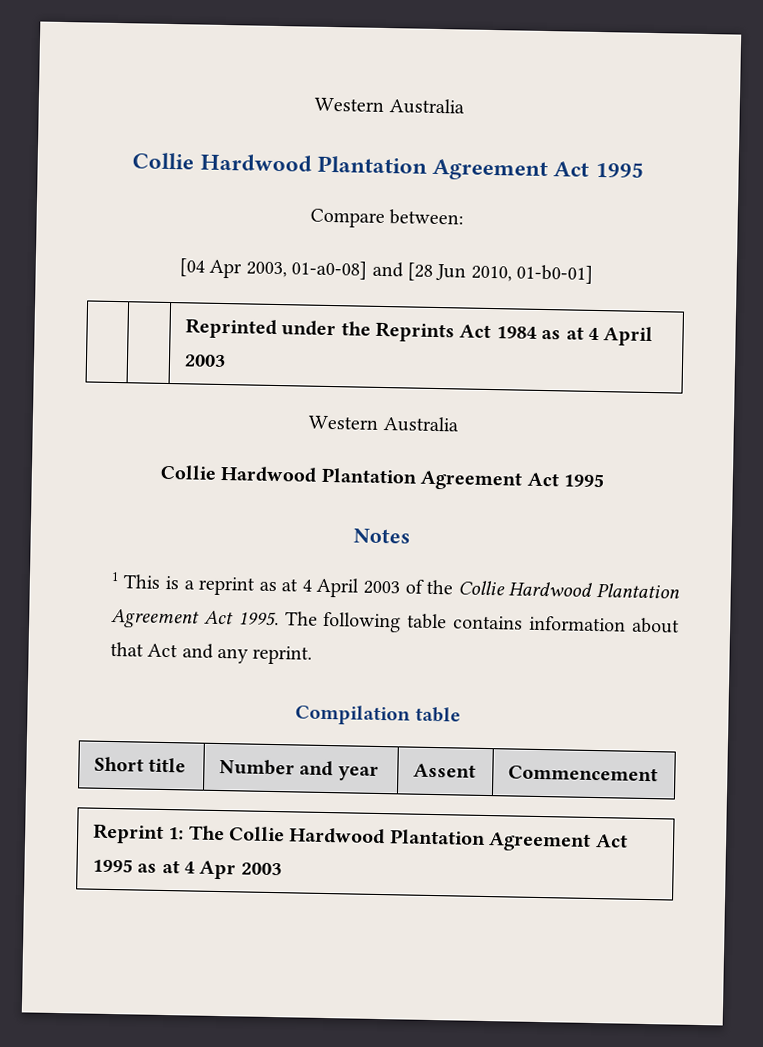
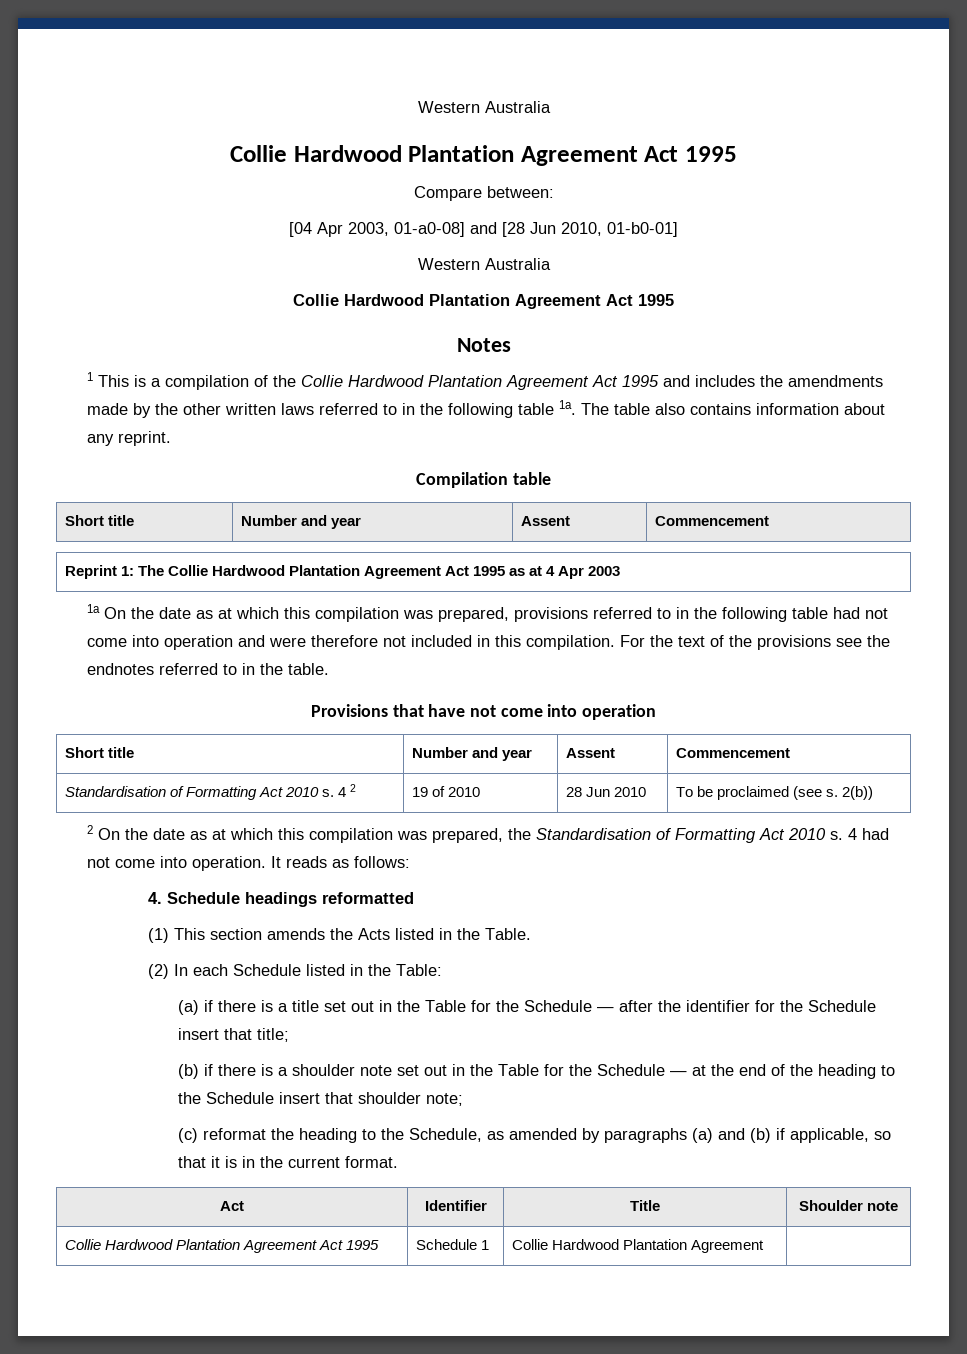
- | | Reprinted under the Reprints Act 1984 as at 4 April 2003
- 1 This is a reprint as at 4 April 2003 of the Collie Hardwood Plantation Agreement Act 1995. The following table contains information about that Act and any reprint.
+ 1 This is a compilation of the Collie Hardwood Plantation Agreement Act 1995 and includes the amendments made by the other written laws referred to in the following table 1a. The table also contains information about any reprint.
+ 1a On the date as at which this compilation was prepared, provisions referred to in the following table had not come into operation and were therefore not included in this compilation. For the text of the provisions see the endnotes referred to in the table.
+ Provisions that have not come into operation
+ Short title | Number and year | Assent | Commencement
+ Standardisation of Formatting Act 2010 s. 4 2 | 19 of 2010 | 28 Jun 2010 | To be proclaimed (see s. 2(b))
+ 2 On the date as at which this compilation was prepared, the Standardisation of Formatting Act 2010 s. 4 had not come into operation. It reads as follows:
+ 4. Schedule headings reformatted
+ (1) This section amends the Acts listed in the Table.
+ (2) In each Schedule listed in the Table:
+ (a) if there is a title set out in the Table for the Schedule — after the identifier for the Schedule insert that title;
+ (b) if there is a shoulder note set out in the Table for the Schedule — at the end of the heading to the Schedule insert that shoulder note;
+ (c) reformat the heading to the Schedule, as amended by paragraphs (a) and (b) if applicable, so that it is in the current format.
+ Act | Identifier | Title | Shoulder note
+ Collie Hardwood Plantation Agreement Act 1995 | Schedule 1 | Collie Hardwood Plantation Agreement |

